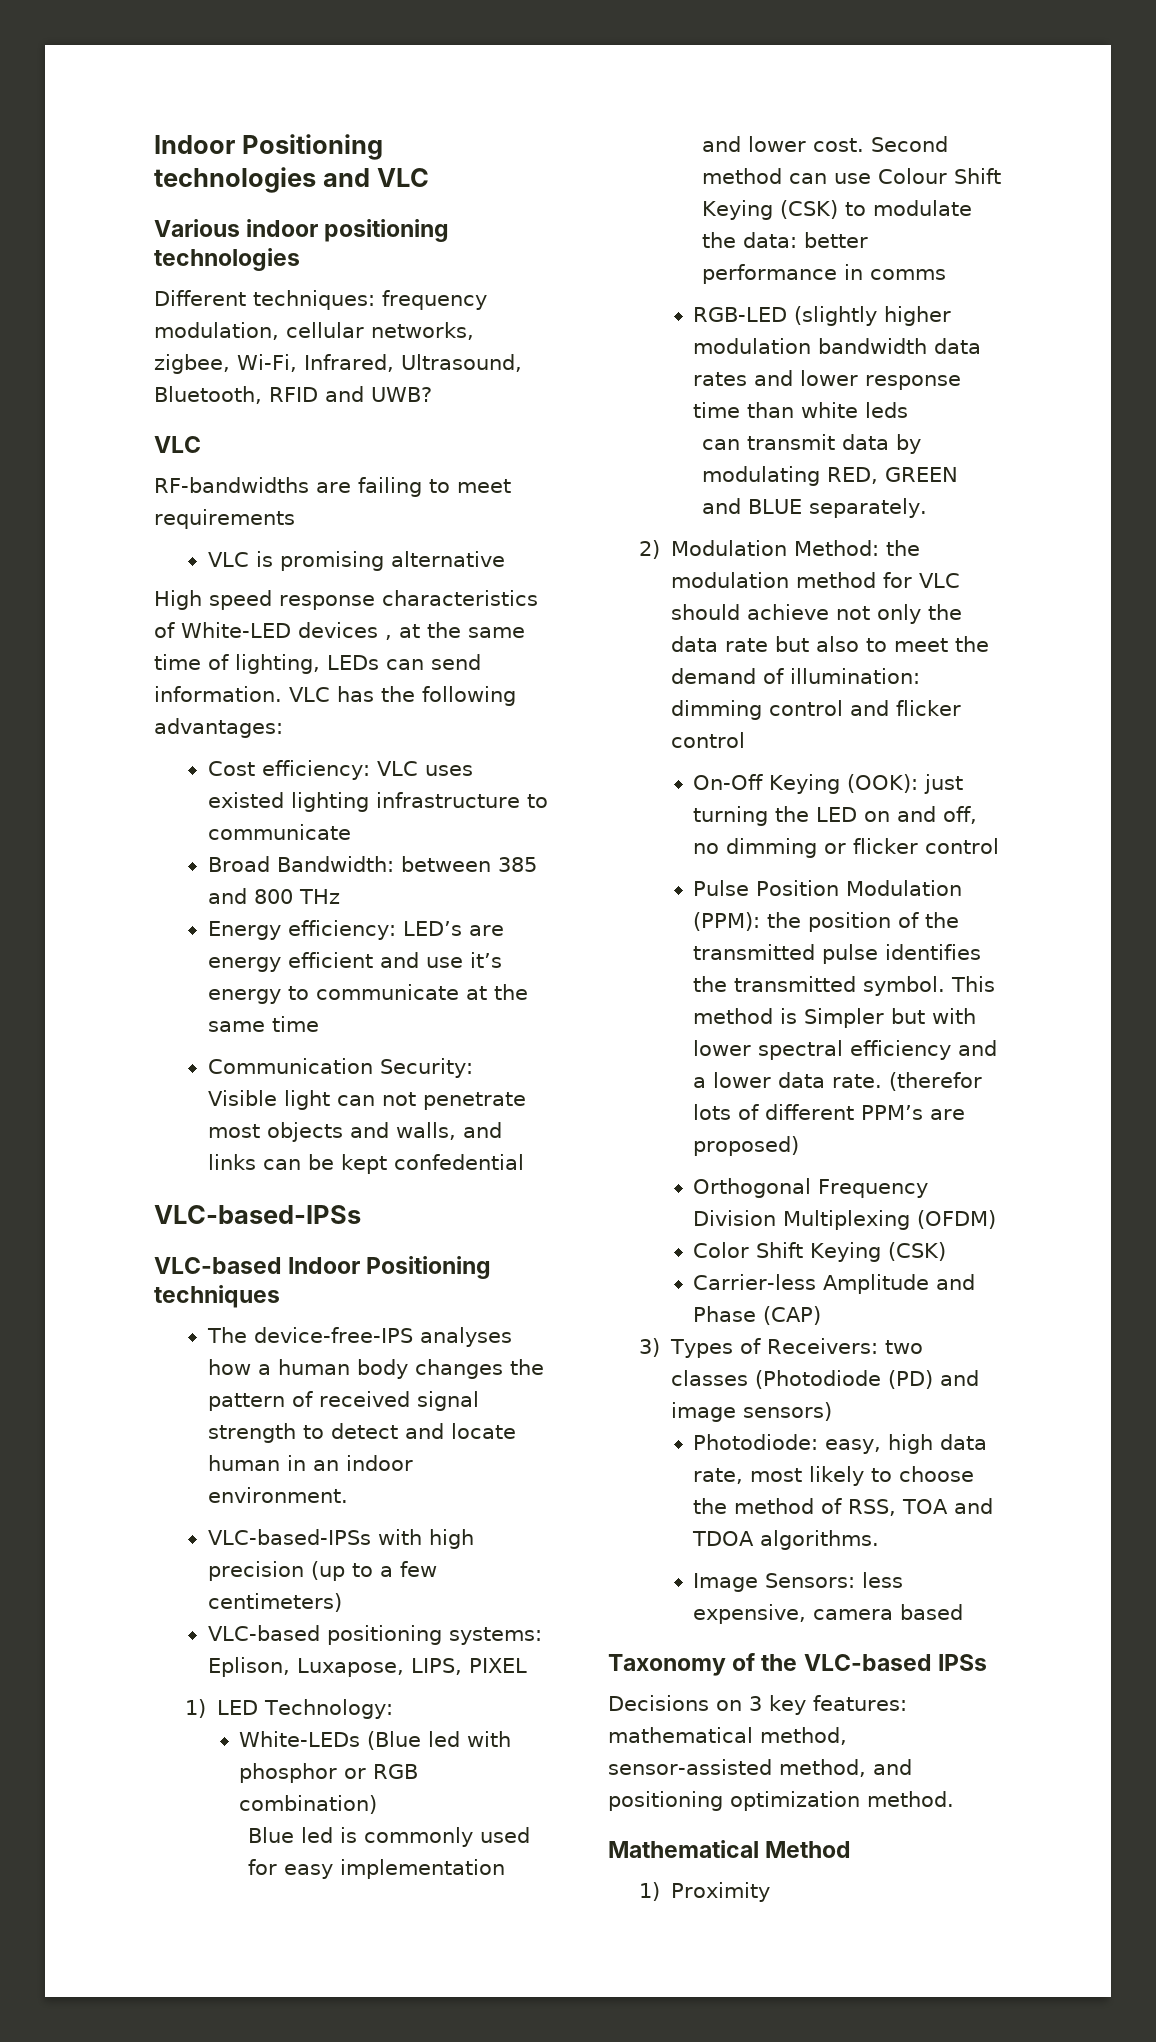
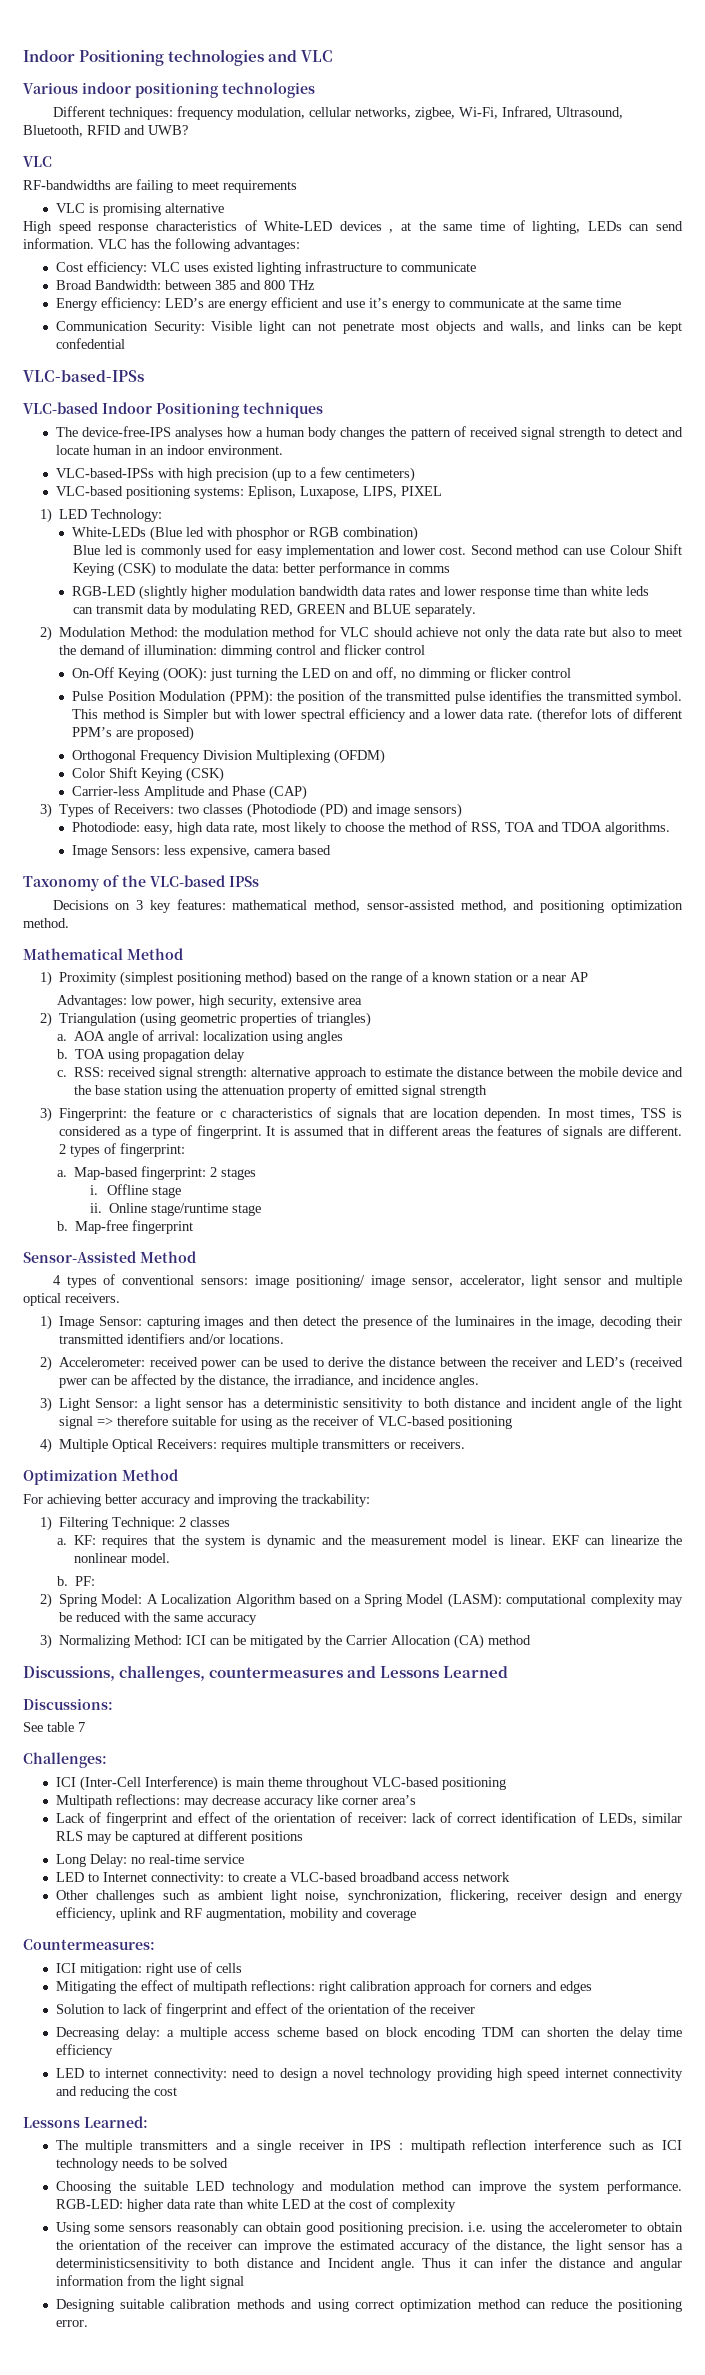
- 1) Proximity
+ 1) Proximity (simplest positioning method) based on the range of a known station or a near AP
+ Advantages: low power, high security, extensive area
+ 2) Triangulation (using geometric properties of triangles)
+ a. AOA angle of arrival: localization using angles
+ b. TOA using propagation delay
+ c. RSS: received signal strength: alternative approach to estimate the distance between the mobile device and the base station using the attenuation property of emitted signal strength
+ 3) Fingerprint: the feature or c characteristics of signals that are location dependen. In most times, TSS is considered as a type of fingerprint. It is assumed that in different areas the features of signals are different. 2 types of fingerprint:
+ a. Map-based fingerprint: 2 stages
+ i. Offline stage
+ ii. Online stage/runtime stage
+ b. Map-free fingerprint
+ Sensor-Assisted Method
+ 4 types of conventional sensors: image positioning/ image sensor, accelerator, light sensor and multiple optical receivers.
+ 1) Image Sensor: capturing images and then detect the presence of the luminaires in the image, decoding their transmitted identifiers and/or locations.
+ 2) Accelerometer: received power can be used to derive the distance between the receiver and LED’s (received pwer can be affected by the distance, the irradiance, and incidence angles.
+ 3) Light Sensor: a light sensor has a deterministic sensitivity to both distance and incident angle of the light signal => therefore suitable for using as the receiver of VLC-based positioning
+ 4) Multiple Optical Receivers: requires multiple transmitters or receivers.
+ Optimization Method
+ For achieving better accuracy and improving the trackability:
+ 1) Filtering Technique: 2 classes
+ a. KF: requires that the system is dynamic and the measurement model is linear. EKF can linearize the nonlinear model.
+ b. PF:
+ 2) Spring Model: A Localization Algorithm based on a Spring Model (LASM): computational complexity may be reduced with the same accuracy
+ 3) Normalizing Method: ICI can be mitigated by the Carrier Allocation (CA) method
+ Discussions, challenges, countermeasures and Lessons Learned
+ Discussions:
+ See table 7
+ Challenges:
+ ICI (Inter-Cell Interference) is main theme throughout VLC-based positioning
+ Multipath reflections: may decrease accuracy like corner area’s
+ Lack of fingerprint and effect of the orientation of receiver: lack of correct identification of LEDs, similar RLS may be captured at different positions
+ Long Delay: no real-time service
+ LED to Internet connectivity: to create a VLC-based broadband access network
+ Other challenges such as ambient light noise, synchronization, flickering, receiver design and energy efficiency, uplink and RF augmentation, mobility and coverage
+ Countermeasures:
+ ICI mitigation: right use of cells
+ Mitigating the effect of multipath reflections: right calibration approach for corners and edges
+ Solution to lack of fingerprint and effect of the orientation of the receiver
+ Decreasing delay: a multiple access scheme based on block encoding TDM can shorten the delay time efficiency
+ LED to internet connectivity: need to design a novel technology providing high speed internet connectivity and reducing the cost
+ Lessons Learned:
+ The multiple transmitters and a single receiver in IPS : multipath reflection interference such as ICI technology needs to be solved
+ Choosing the suitable LED technology and modulation method can improve the system performance. RGB-LED: higher data rate than white LED at the cost of complexity
+ Using some sensors reasonably can obtain good positioning precision. i.e. using the accelerometer to obtain the orientation of the receiver can improve the estimated accuracy of the distance, the light sensor has a deterministicsensitivity to both distance and Incident angle. Thus it can infer the distance and angular information from the light signal
+ Designing suitable calibration methods and using correct optimization method can reduce the positioning error.

